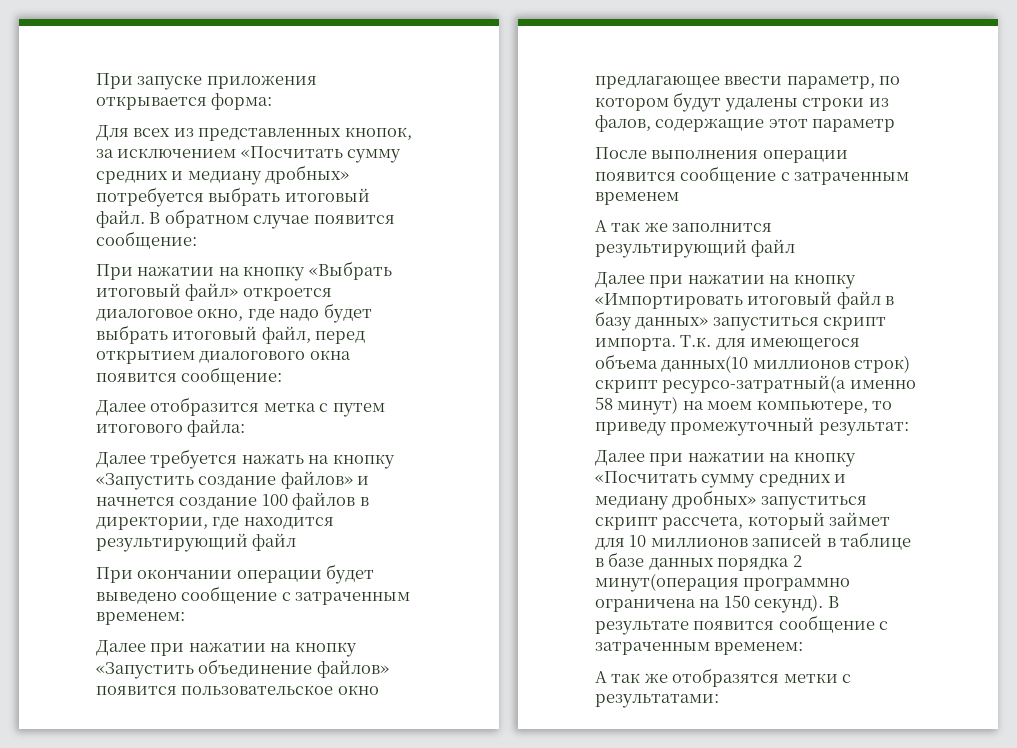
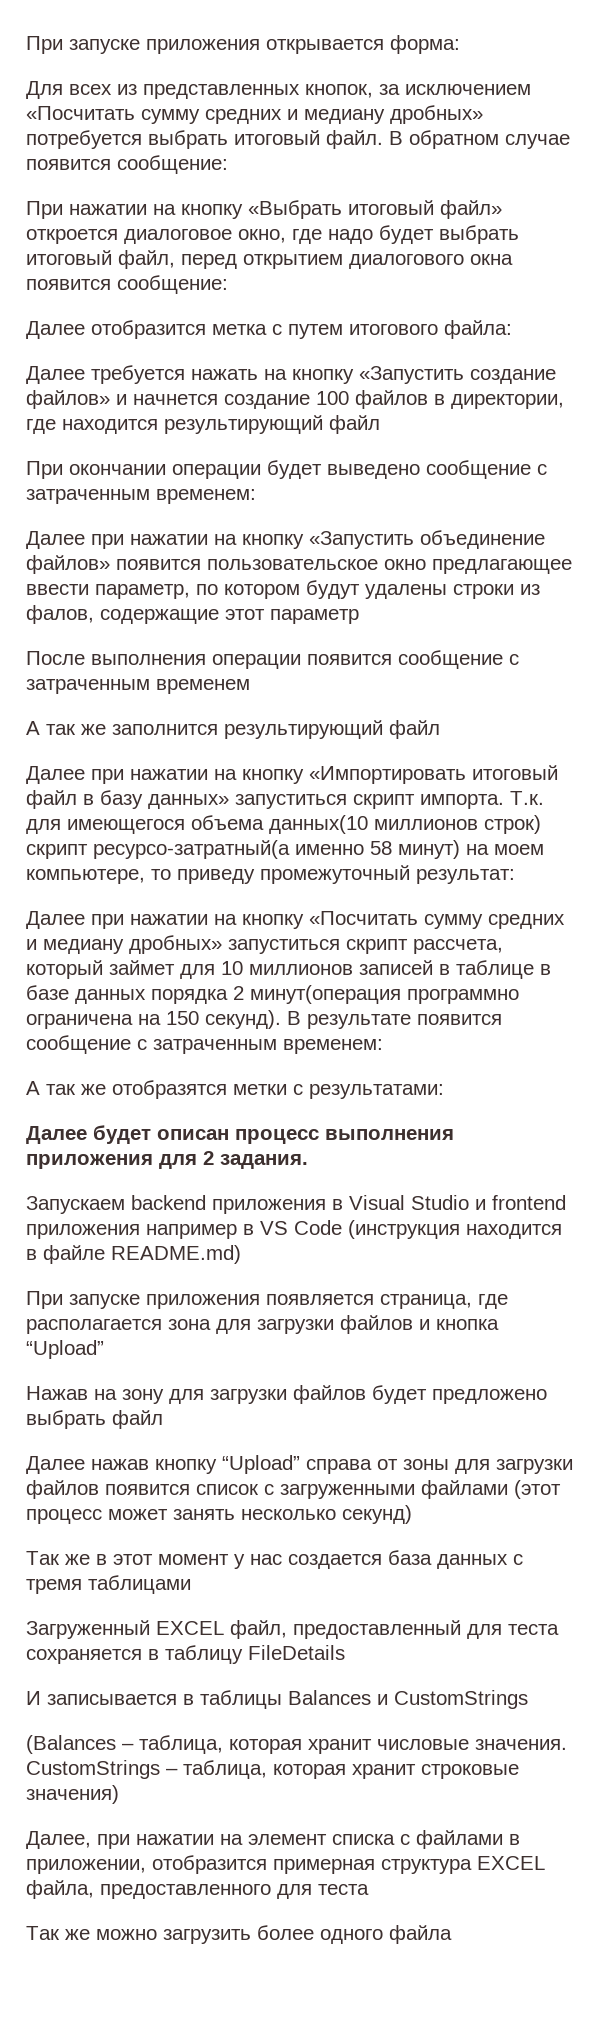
+ Далее будет описан процесс выполнения приложения для 2 задания.
+ Запускаем backend приложения в Visual Studio и frontend приложения например в VS Code (инструкция находится в файле README.md)
+ При запуске приложения появляется страница, где располагается зона для загрузки файлов и кнопка “Upload”
+ Нажав на зону для загрузки файлов будет предложено выбрать файл
+ Далее нажав кнопку “Upload” справа от зоны для загрузки файлов появится список с загруженными файлами (этот процесс может занять несколько секунд)
+ Так же в этот момент у нас создается база данных с тремя таблицами
+ Загруженный EXCEL файл, предоставленный для теста сохраняется в таблицу FileDetails
+ И записывается в таблицы Balances и CustomStrings
+ (Balances – таблица, которая хранит числовые значения. CustomStrings – таблица, которая хранит строковые значения)
+ Далее, при нажатии на элемент списка с файлами в приложении, отобразится примерная структура EXCEL файла, предоставленного для теста
+ Так же можно загрузить более одного файла

